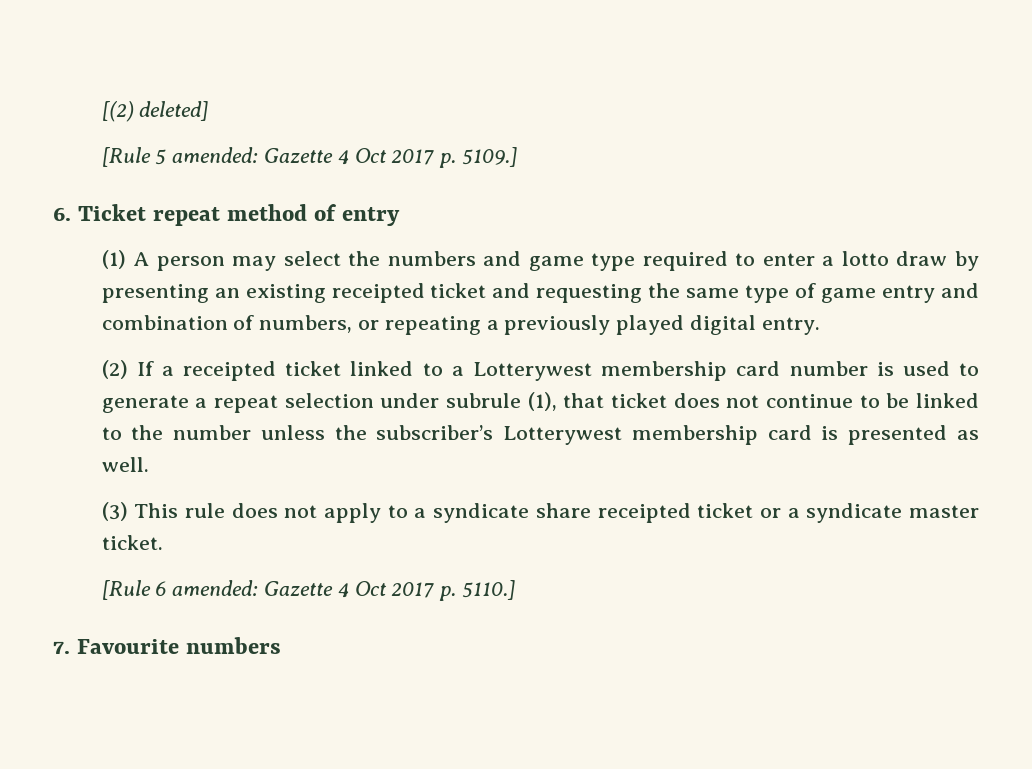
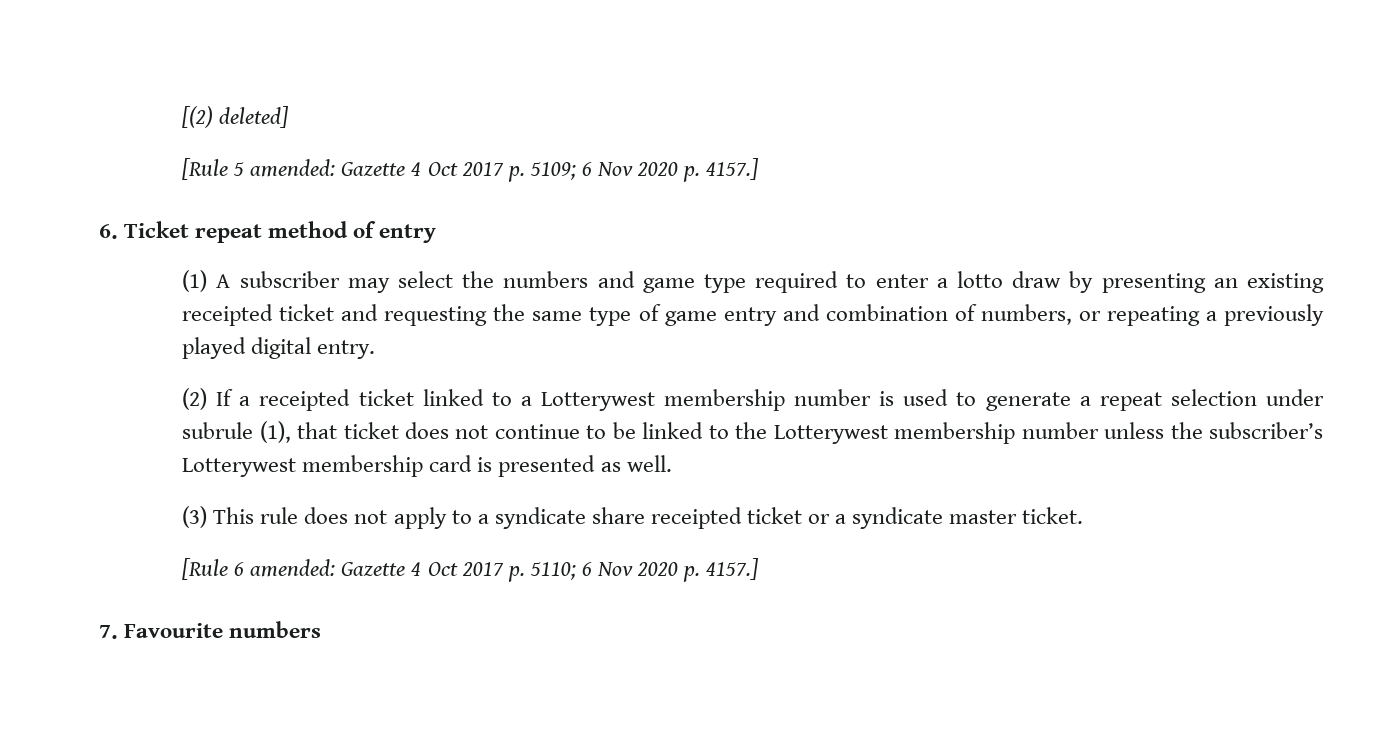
- [Rule 5 amended: Gazette 4 Oct 2017 p. 5109.]
+ [Rule 5 amended: Gazette 4 Oct 2017 p. 5109; 6 Nov 2020 p. 4157.]
- (1) A person may select the numbers and game type required to enter a lotto draw by presenting an existing receipted ticket and requesting the same type of game entry and combination of numbers, or repeating a previously played digital entry.
+ (1) A subscriber may select the numbers and game type required to enter a lotto draw by presenting an existing receipted ticket and requesting the same type of game entry and combination of numbers, or repeating a previously played digital entry.
- (2) If a receipted ticket linked to a Lotterywest membership card number is used to generate a repeat selection under subrule (1), that ticket does not continue to be linked to the number unless the subscriber’s Lotterywest membership card is presented as well.
+ (2) If a receipted ticket linked to a Lotterywest membership number is used to generate a repeat selection under subrule (1), that ticket does not continue to be linked to the Lotterywest membership number unless the subscriber’s Lotterywest membership card is presented as well.
- [Rule 6 amended: Gazette 4 Oct 2017 p. 5110.]
+ [Rule 6 amended: Gazette 4 Oct 2017 p. 5110; 6 Nov 2020 p. 4157.]

